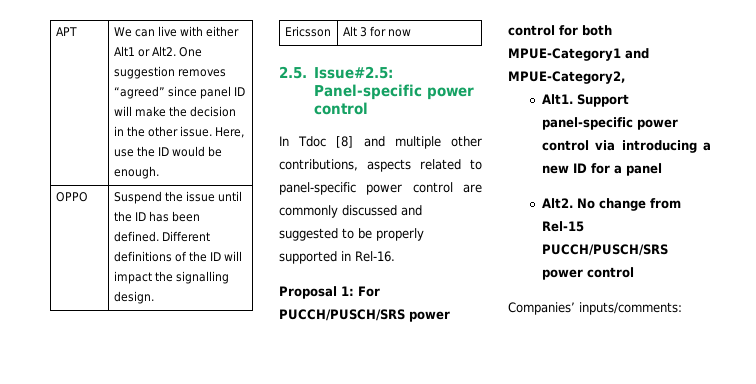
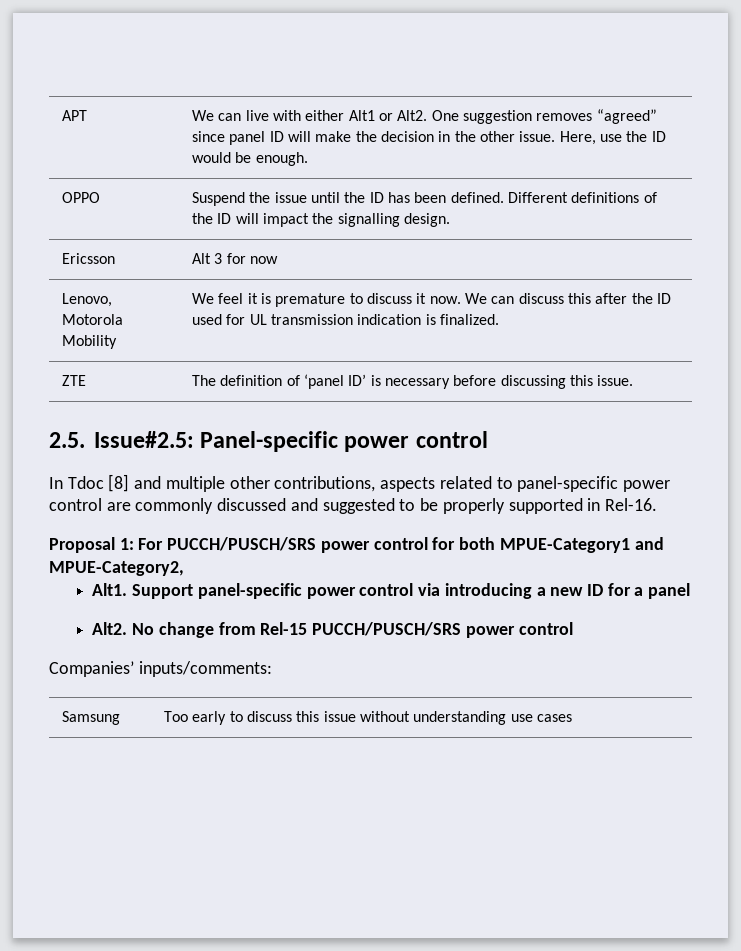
+ Lenovo, Motorola Mobility | We feel it is premature to discuss it now. We can discuss this after the ID used for UL transmission indication is finalized.
+ ZTE | The definition of ‘panel ID’ is necessary before discussing this issue.
+ Samsung | Too early to discuss this issue without understanding use cases

